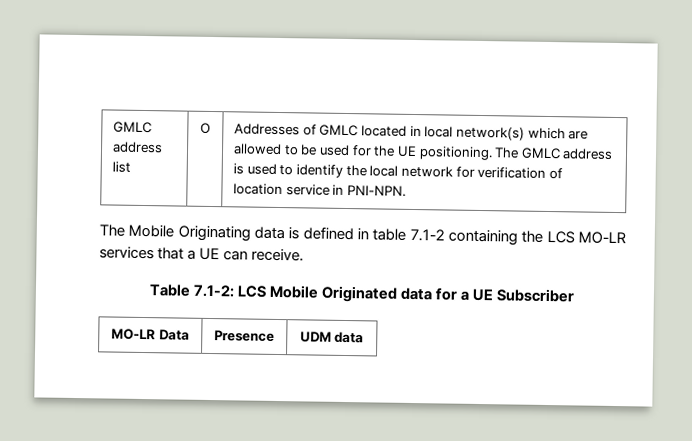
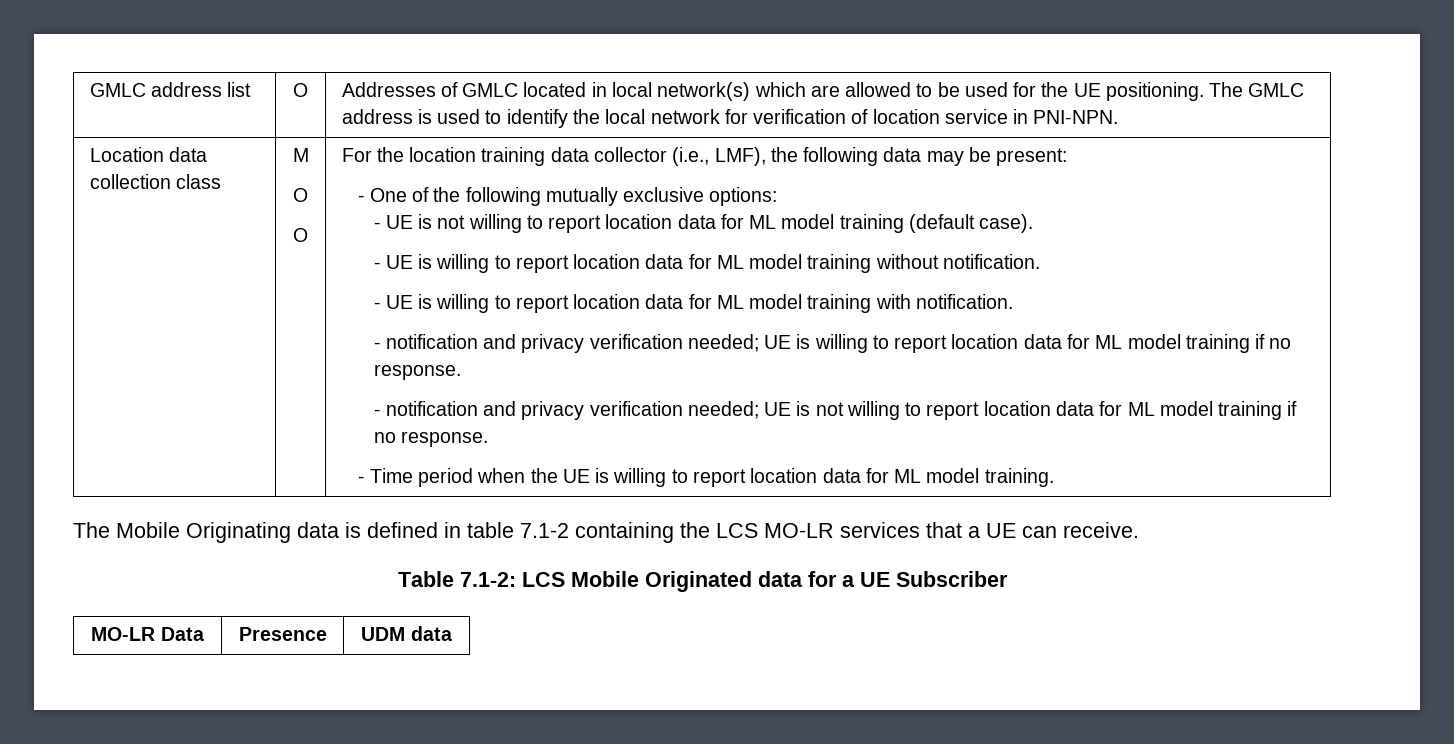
+ Location data collection class | M
+ O
+ O | For the location training data collector (i.e., LMF), the following data may be present:
+ - One of the following mutually exclusive options:
+ - UE is not willing to report location data for ML model training (default case).
+ - UE is willing to report location data for ML model training without notification.
+ - UE is willing to report location data for ML model training with notification.
+ - notification and privacy verification needed; UE is willing to report location data for ML model training if no response.
+ - notification and privacy verification needed; UE is not willing to report location data for ML model training if no response.
+ - Time period when the UE is willing to report location data for ML model training.

